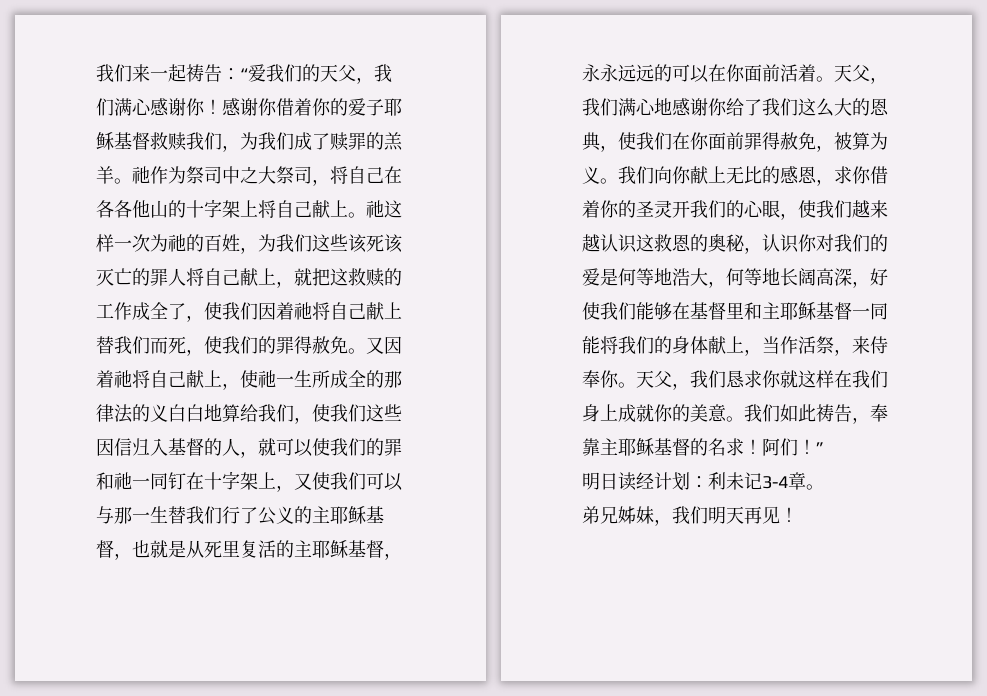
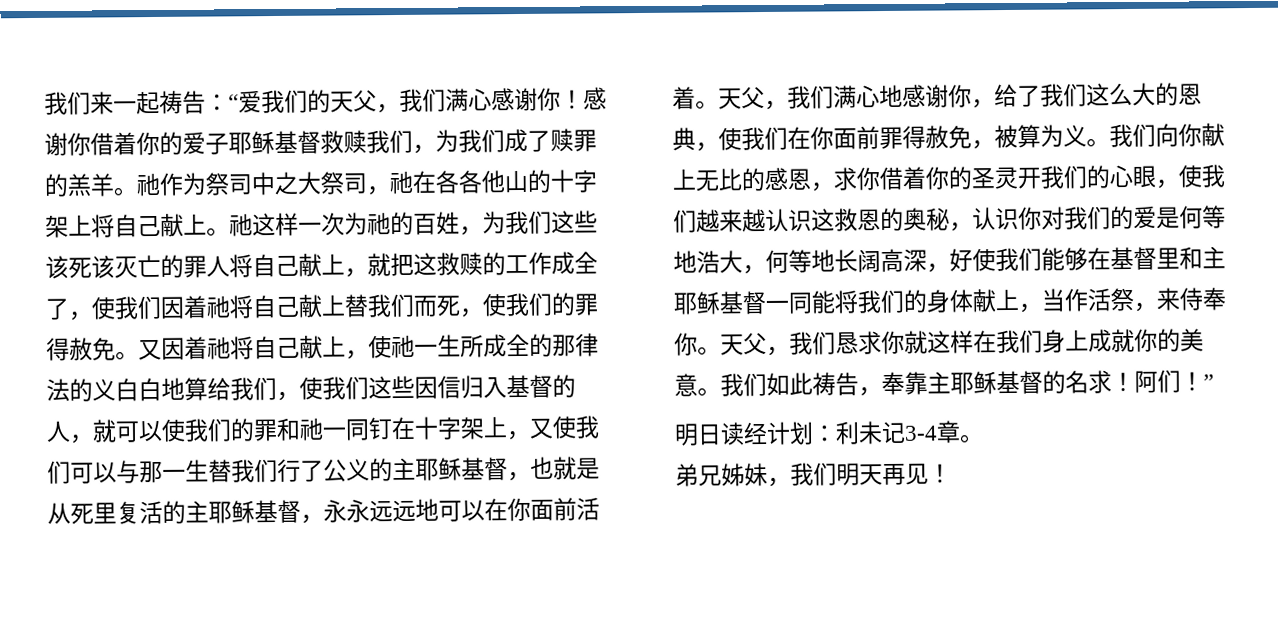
- 祂作为祭司中之大祭司，将自己在各各他山的十字架上将自己献上。
+ 祂作为祭司中之大祭司，祂在各各他山的十字架上将自己献上。
- 又因着祂将自己献上，使祂一生所成全的那律法的义白白地算给我们，使我们这些因信归入基督的人，就可以使我们的罪和祂一同钉在十字架上，又使我们可以与那一生替我们行了公义的主耶稣基督，也就是从死里复活的主耶稣基督，永永远远的可以在你面前活着。
+ 又因着祂将自己献上，使祂一生所成全的那律法的义白白地算给我们，使我们这些因信归入基督的人，就可以使我们的罪和祂一同钉在十字架上，又使我们可以与那一生替我们行了公义的主耶稣基督，也就是从死里复活的主耶稣基督，永永远远地可以在你面前活着。
- 天父，我们满心地感谢你给了我们这么大的恩典，使我们在你面前罪得赦免，被算为义。
+ 天父，我们满心地感谢你，给了我们这么大的恩典，使我们在你面前罪得赦免，被算为义。

